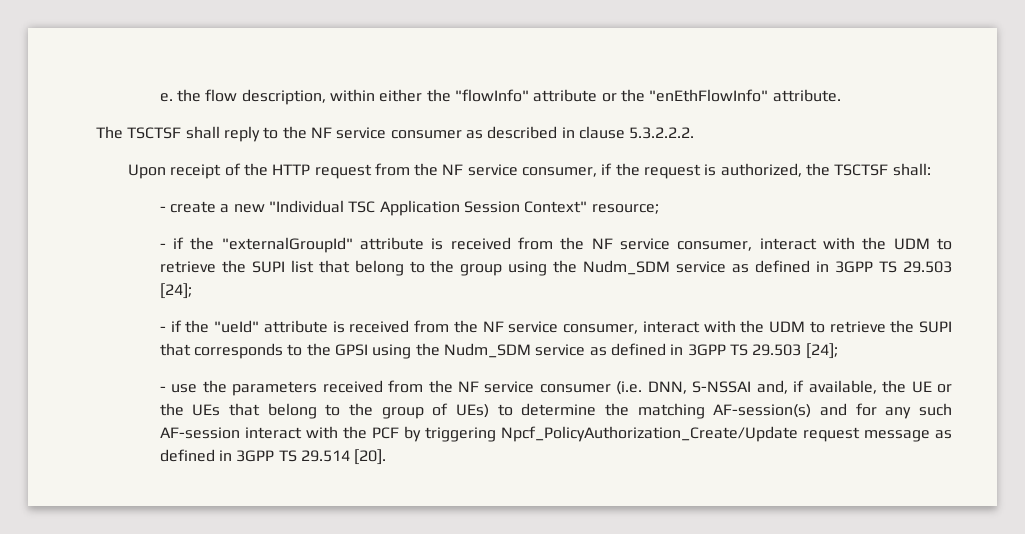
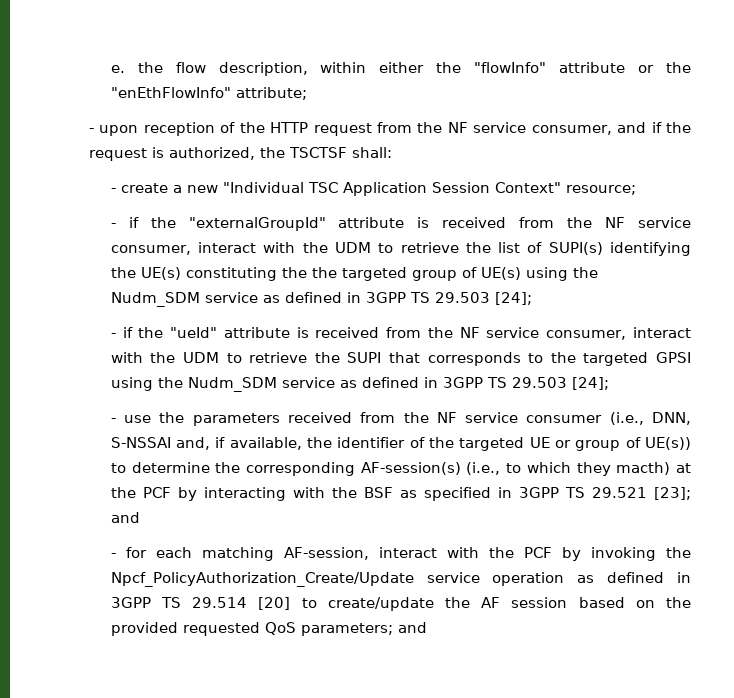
- e. the flow description, within either the "flowInfo" attribute or the "enEthFlowInfo" attribute.
- The TSCTSF shall reply to the NF service consumer as described in clause 5.3.2.2.2.
- Upon receipt of the HTTP request from the NF service consumer, if the request is authorized, the TSCTSF shall:
+ e. the flow description, within either the "flowInfo" attribute or the "enEthFlowInfo" attribute;
+ - upon reception of the HTTP request from the NF service consumer, and if the request is authorized, the TSCTSF shall:
- - if the "externalGroupId" attribute is received from the NF service consumer, interact with the UDM to retrieve the SUPI list that belong to the group using the Nudm_SDM service as defined in 3GPP TS 29.503 [24];
+ - if the "externalGroupId" attribute is received from the NF service consumer, interact with the UDM to retrieve the list of SUPI(s) identifying the UE(s) constituting the the targeted group of UE(s) using the Nudm_SDM service as defined in 3GPP TS 29.503 [24];
- - if the "ueId" attribute is received from the NF service consumer, interact with the UDM to retrieve the SUPI that corresponds to the GPSI using the Nudm_SDM service as defined in 3GPP TS 29.503 [24];
+ - if the "ueId" attribute is received from the NF service consumer, interact with the UDM to retrieve the SUPI that corresponds to the targeted GPSI using the Nudm_SDM service as defined in 3GPP TS 29.503 [24];
- - use the parameters received from the NF service consumer (i.e. DNN, S-NSSAI and, if available, the UE or the UEs that belong to the group of UEs) to determine the matching AF-session(s) and for any such AF-session interact with the PCF by triggering Npcf_PolicyAuthorization_Create/Update request message as defined in 3GPP TS 29.514 [20].
+ - use the parameters received from the NF service consumer (i.e., DNN, S-NSSAI and, if available, the identifier of the targeted UE or group of UE(s)) to determine the corresponding AF-session(s) (i.e., to which they macth) at the PCF by interacting with the BSF as specified in 3GPP TS 29.521 [23]; and
+ - for each matching AF-session, interact with the PCF by invoking the Npcf_PolicyAuthorization_Create/Update service operation as defined in 3GPP TS 29.514 [20] to create/update the AF session based on the provided requested QoS parameters; and

